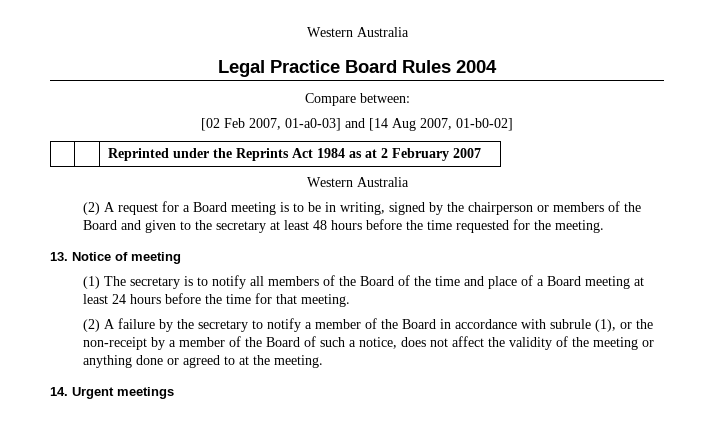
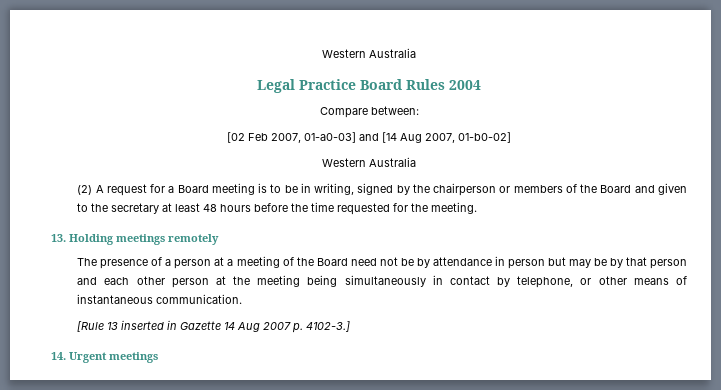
- | | Reprinted under the Reprints Act 1984 as at 2 February 2007
- 13. Notice of meeting
- (1) The secretary is to notify all members of the Board of the time and place of a Board meeting at least 24 hours before the time for that meeting.
- (2) A failure by the secretary to notify a member of the Board in accordance with subrule (1), or the non-receipt by a member of the Board of such a notice, does not affect the validity of the meeting or anything done or agreed to at the meeting.
+ 13. Holding meetings remotely
+ The presence of a person at a meeting of the Board need not be by attendance in person but may be by that person and each other person at the meeting being simultaneously in contact by telephone, or other means of instantaneous communication.
+ [Rule 13 inserted in Gazette 14 Aug 2007 p. 4102-3.]

